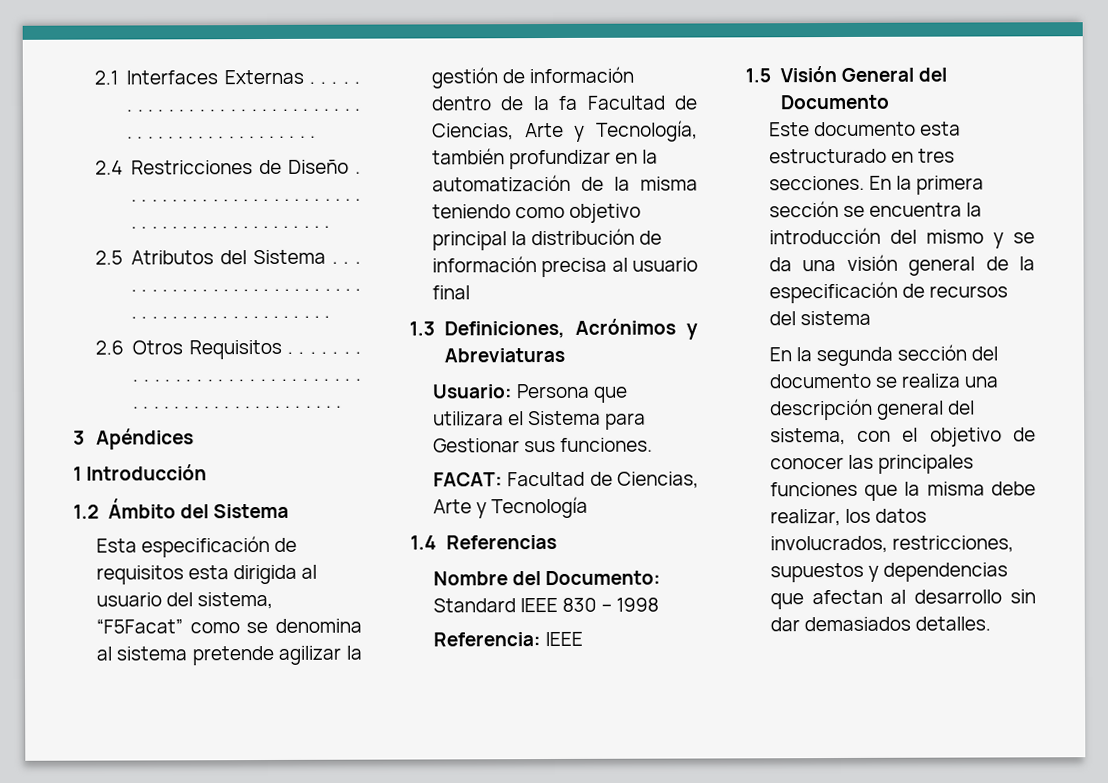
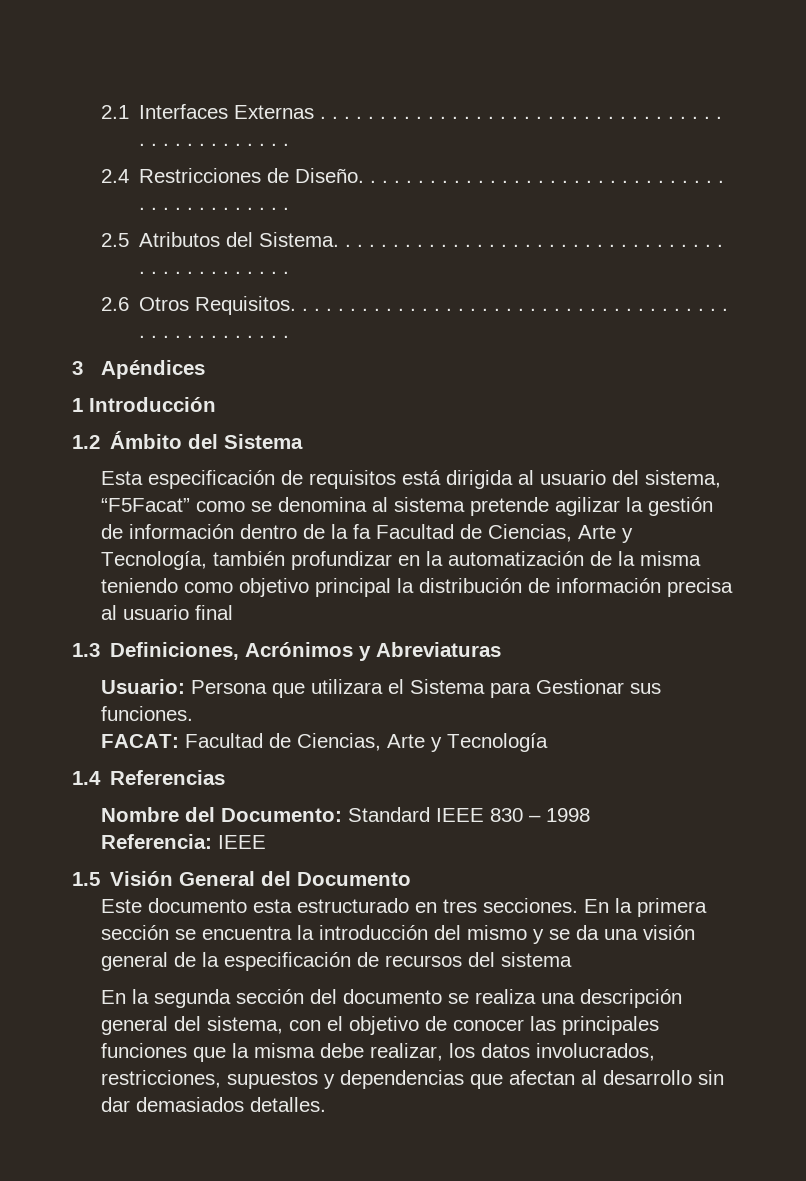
- 2.4 Restricciones de Diseño . . . . . . . . . . . . . . . . . . . . . . . . . . . . . . . . . . . . . . . . . . . .
+ 2.4 Restricciones de Diseño. . . . . . . . . . . . . . . . . . . . . . . . . . . . . . . . . . . . . . . . . . . .
- 2.5 Atributos del Sistema . . . . . . . . . . . . . . . . . . . . . . . . . . . . . . . . . . . . . . . . . . . . . .
+ 2.5 Atributos del Sistema. . . . . . . . . . . . . . . . . . . . . . . . . . . . . . . . . . . . . . . . . . . . . .
- 2.6 Otros Requisitos . . . . . . . . . . . . . . . . . . . . . . . . . . . . . . . . . . . . . . . . . . . . . . . . . .
+ 2.6 Otros Requisitos. . . . . . . . . . . . . . . . . . . . . . . . . . . . . . . . . . . . . . . . . . . . . . . . . .
- Esta especificación de requisitos esta dirigida al usuario del sistema, “F5Facat” como se denomina al sistema pretende agilizar la gestión de información dentro de la fa Facultad de Ciencias, Arte y Tecnología, también profundizar en la automatización de la misma teniendo como objetivo principal la distribución de información precisa al usuario final
+ Esta especificación de requisitos está dirigida al usuario del sistema, “F5Facat” como se denomina al sistema pretende agilizar la gestión de información dentro de la fa Facultad de Ciencias, Arte y Tecnología, también profundizar en la automatización de la misma teniendo como objetivo principal la distribución de información precisa al usuario final

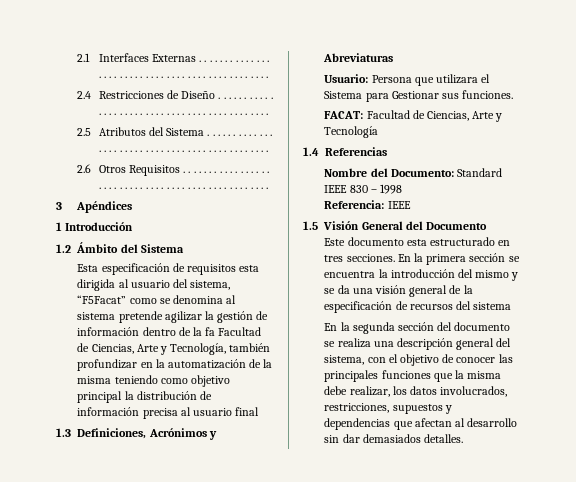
- 2.4 Restricciones de Diseño. . . . . . . . . . . . . . . . . . . . . . . . . . . . . . . . . . . . . . . . . . . .
+ 2.4 Restricciones de Diseño . . . . . . . . . . . . . . . . . . . . . . . . . . . . . . . . . . . . . . . . . . . .
- 2.5 Atributos del Sistema. . . . . . . . . . . . . . . . . . . . . . . . . . . . . . . . . . . . . . . . . . . . . .
+ 2.5 Atributos del Sistema . . . . . . . . . . . . . . . . . . . . . . . . . . . . . . . . . . . . . . . . . . . . . .
- 2.6 Otros Requisitos. . . . . . . . . . . . . . . . . . . . . . . . . . . . . . . . . . . . . . . . . . . . . . . . . .
+ 2.6 Otros Requisitos . . . . . . . . . . . . . . . . . . . . . . . . . . . . . . . . . . . . . . . . . . . . . . . . . .
- Esta especificación de requisitos está dirigida al usuario del sistema, “F5Facat” como se denomina al sistema pretende agilizar la gestión de información dentro de la fa Facultad de Ciencias, Arte y Tecnología, también profundizar en la automatización de la misma teniendo como objetivo principal la distribución de información precisa al usuario final
+ Esta especificación de requisitos esta dirigida al usuario del sistema, “F5Facat” como se denomina al sistema pretende agilizar la gestión de información dentro de la fa Facultad de Ciencias, Arte y Tecnología, también profundizar en la automatización de la misma teniendo como objetivo principal la distribución de información precisa al usuario final

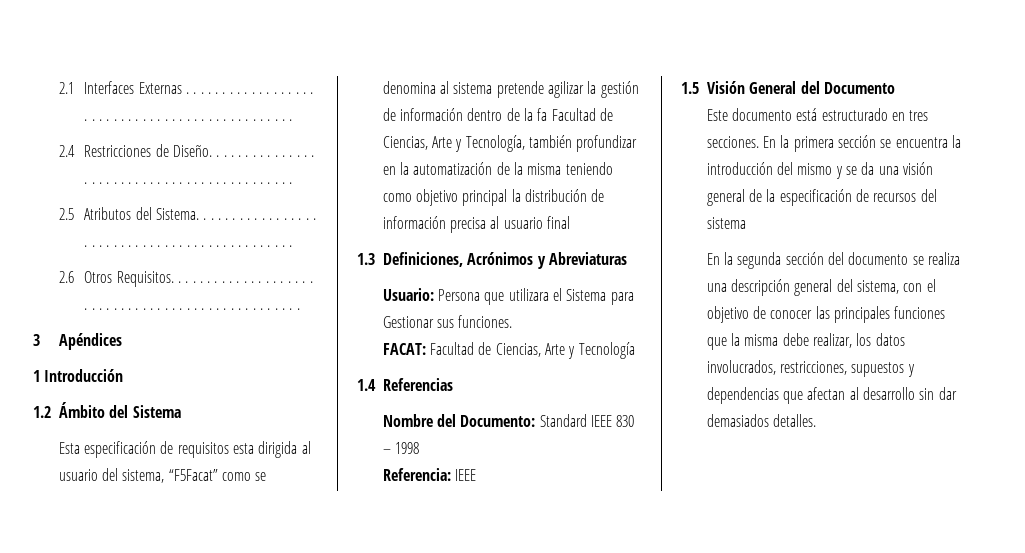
- 2.4 Restricciones de Diseño . . . . . . . . . . . . . . . . . . . . . . . . . . . . . . . . . . . . . . . . . . . .
+ 2.4 Restricciones de Diseño. . . . . . . . . . . . . . . . . . . . . . . . . . . . . . . . . . . . . . . . . . . .
- 2.5 Atributos del Sistema . . . . . . . . . . . . . . . . . . . . . . . . . . . . . . . . . . . . . . . . . . . . . .
+ 2.5 Atributos del Sistema. . . . . . . . . . . . . . . . . . . . . . . . . . . . . . . . . . . . . . . . . . . . . .
- 2.6 Otros Requisitos . . . . . . . . . . . . . . . . . . . . . . . . . . . . . . . . . . . . . . . . . . . . . . . . . .
+ 2.6 Otros Requisitos. . . . . . . . . . . . . . . . . . . . . . . . . . . . . . . . . . . . . . . . . . . . . . . . . .
- Este documento esta estructurado en tres secciones.
+ Este documento está estructurado en tres secciones.

